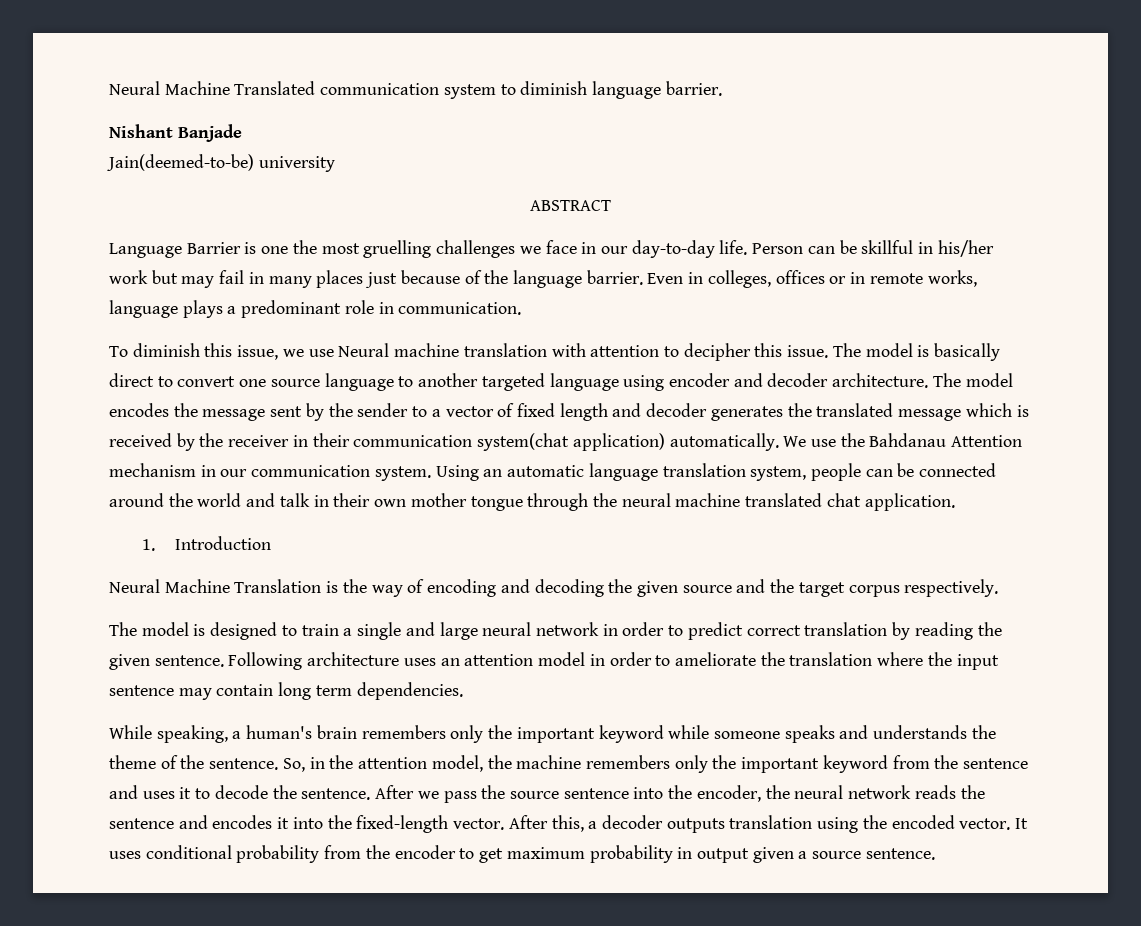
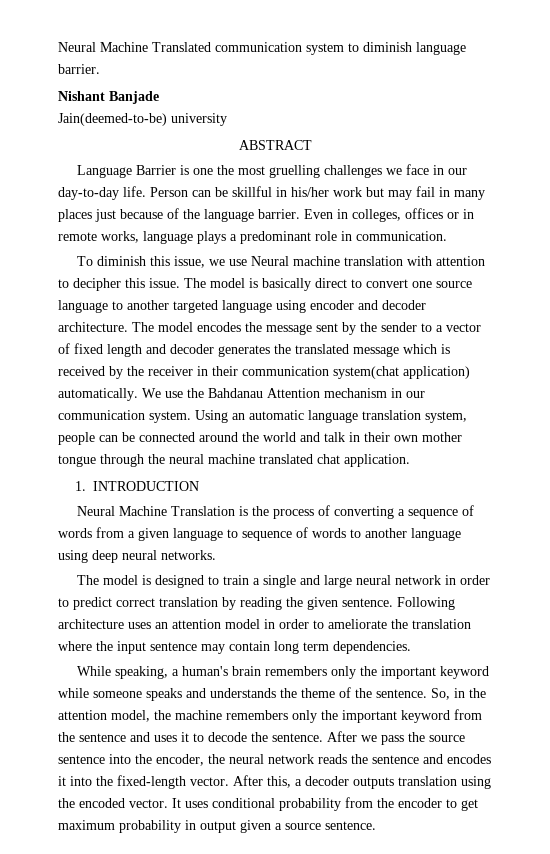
- 1. Introduction
+ 1. INTRODUCTION
- Neural Machine Translation is the way of encoding and decoding the given source and the target corpus respectively.
+ Neural Machine Translation is the process of converting a sequence of words from a given language to sequence of words to another language using deep neural networks.

